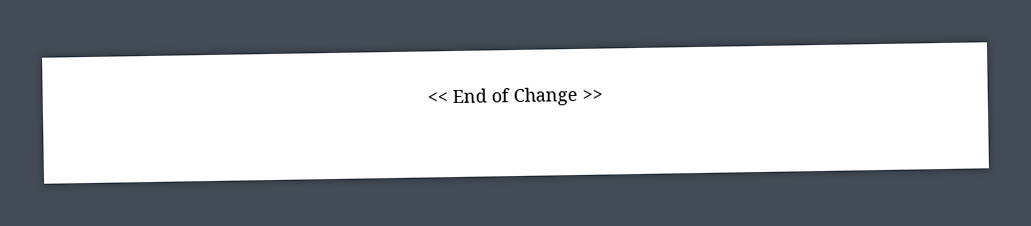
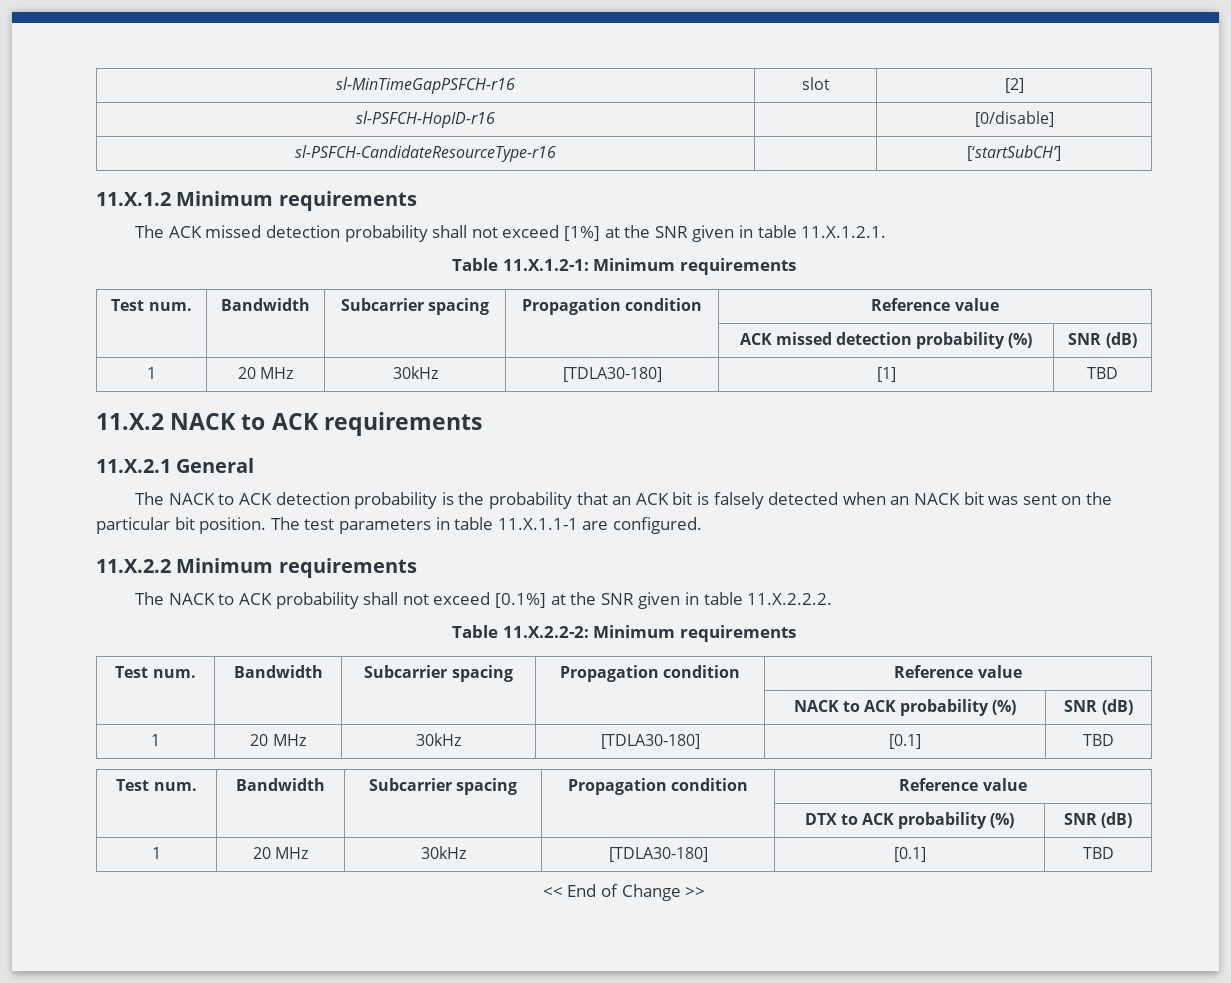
+ sl-MinTimeGapPSFCH-r16 | slot | [2]
+ sl-PSFCH-HopID-r16 | | [0/disable]
+ sl-PSFCH-CandidateResourceType-r16 | | [‘startSubCH’]
+ 11.X.1.2 Minimum requirements
+ The ACK missed detection probability shall not exceed [1%] at the SNR given in table 11.X.1.2.1.
+ Table 11.X.1.2-1: Minimum requirements
+ Test num. | Bandwidth | Subcarrier spacing | Propagation condition | Reference value
+ | | | | ACK missed detection probability (%) | SNR (dB)
+ 1 | 20 MHz | 30kHz | [TDLA30-180] | [1] | TBD
+ 11.X.2 NACK to ACK requirements
+ 11.X.2.1 General
+ The NACK to ACK detection probability is the probability that an ACK bit is falsely detected when an NACK bit was sent on the particular bit position. The test parameters in table 11.X.1.1-1 are configured.
+ 11.X.2.2 Minimum requirements
+ The NACK to ACK probability shall not exceed [0.1%] at the SNR given in table 11.X.2.2.2.
+ Table 11.X.2.2-2: Minimum requirements
+ Test num. | Bandwidth | Subcarrier spacing | Propagation condition | Reference value
+ | | | | NACK to ACK probability (%) | SNR (dB)
+ 1 | 20 MHz | 30kHz | [TDLA30-180] | [0.1] | TBD
+ Test num. | Bandwidth | Subcarrier spacing | Propagation condition | Reference value
+ | | | | DTX to ACK probability (%) | SNR (dB)
+ 1 | 20 MHz | 30kHz | [TDLA30-180] | [0.1] | TBD

